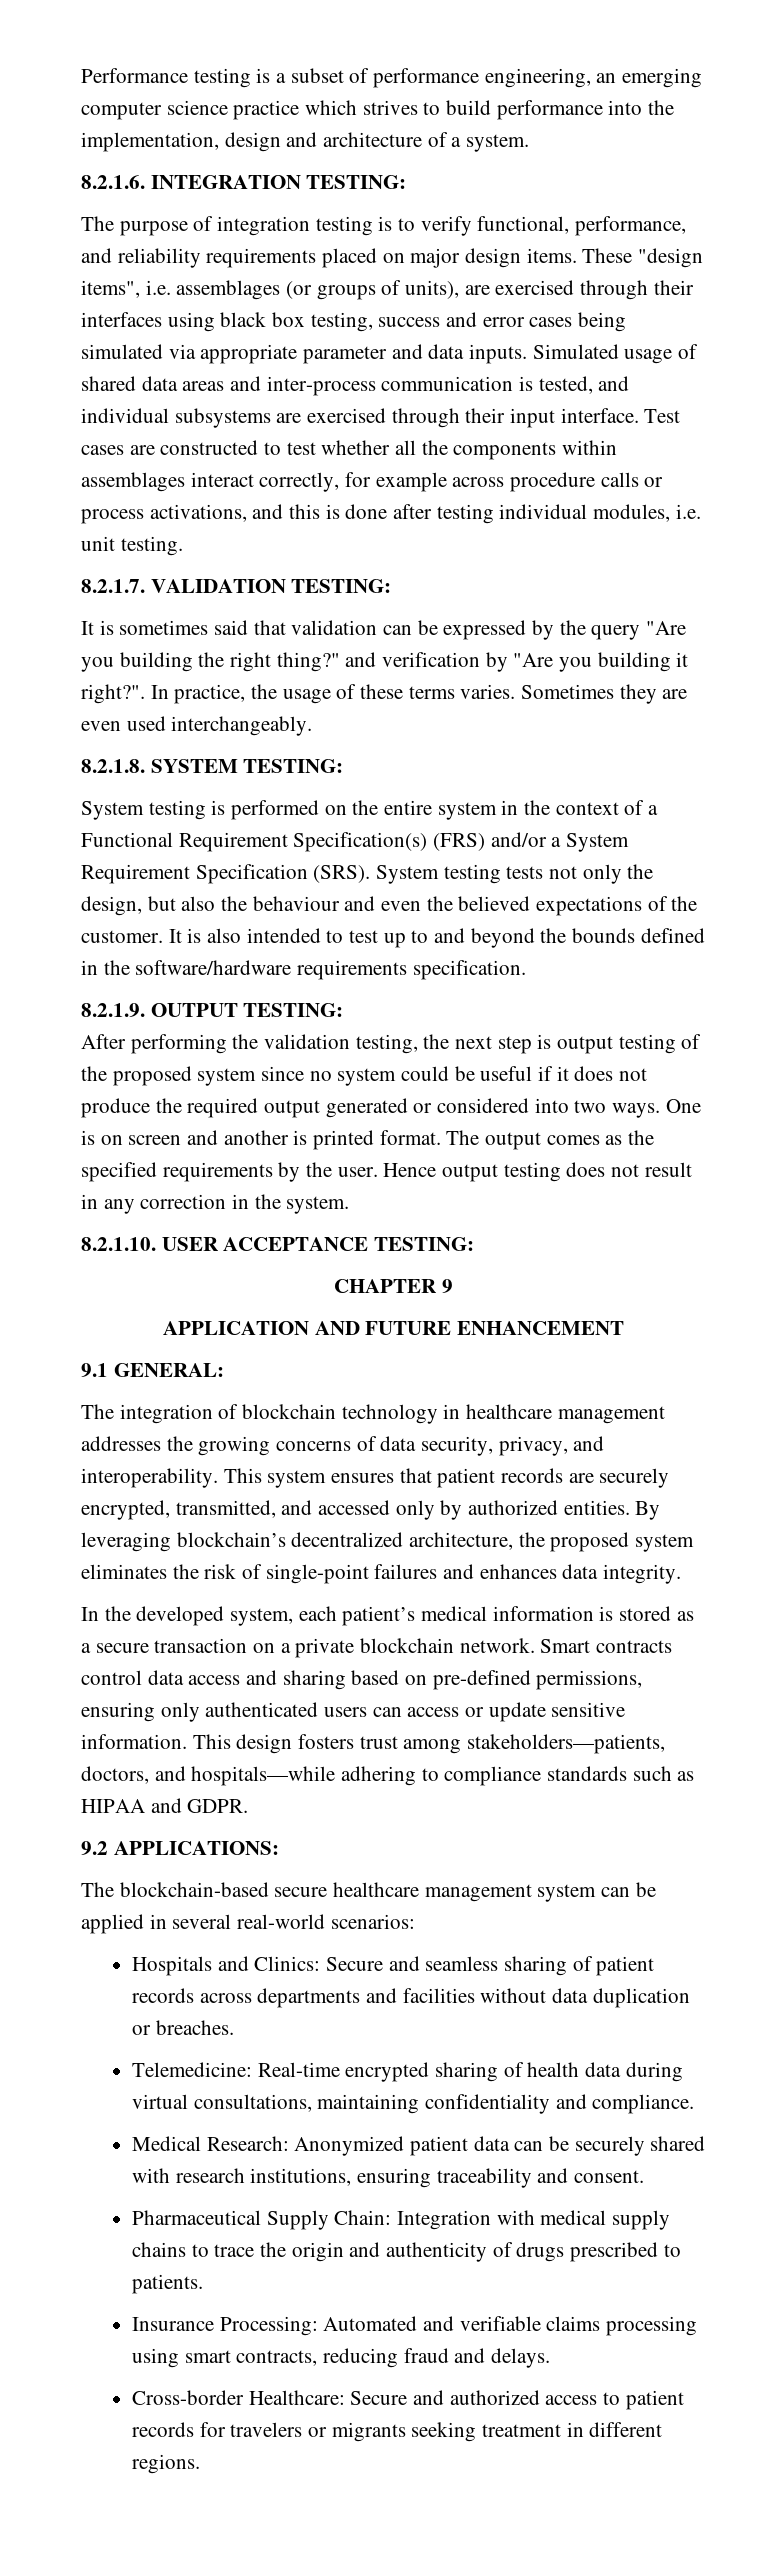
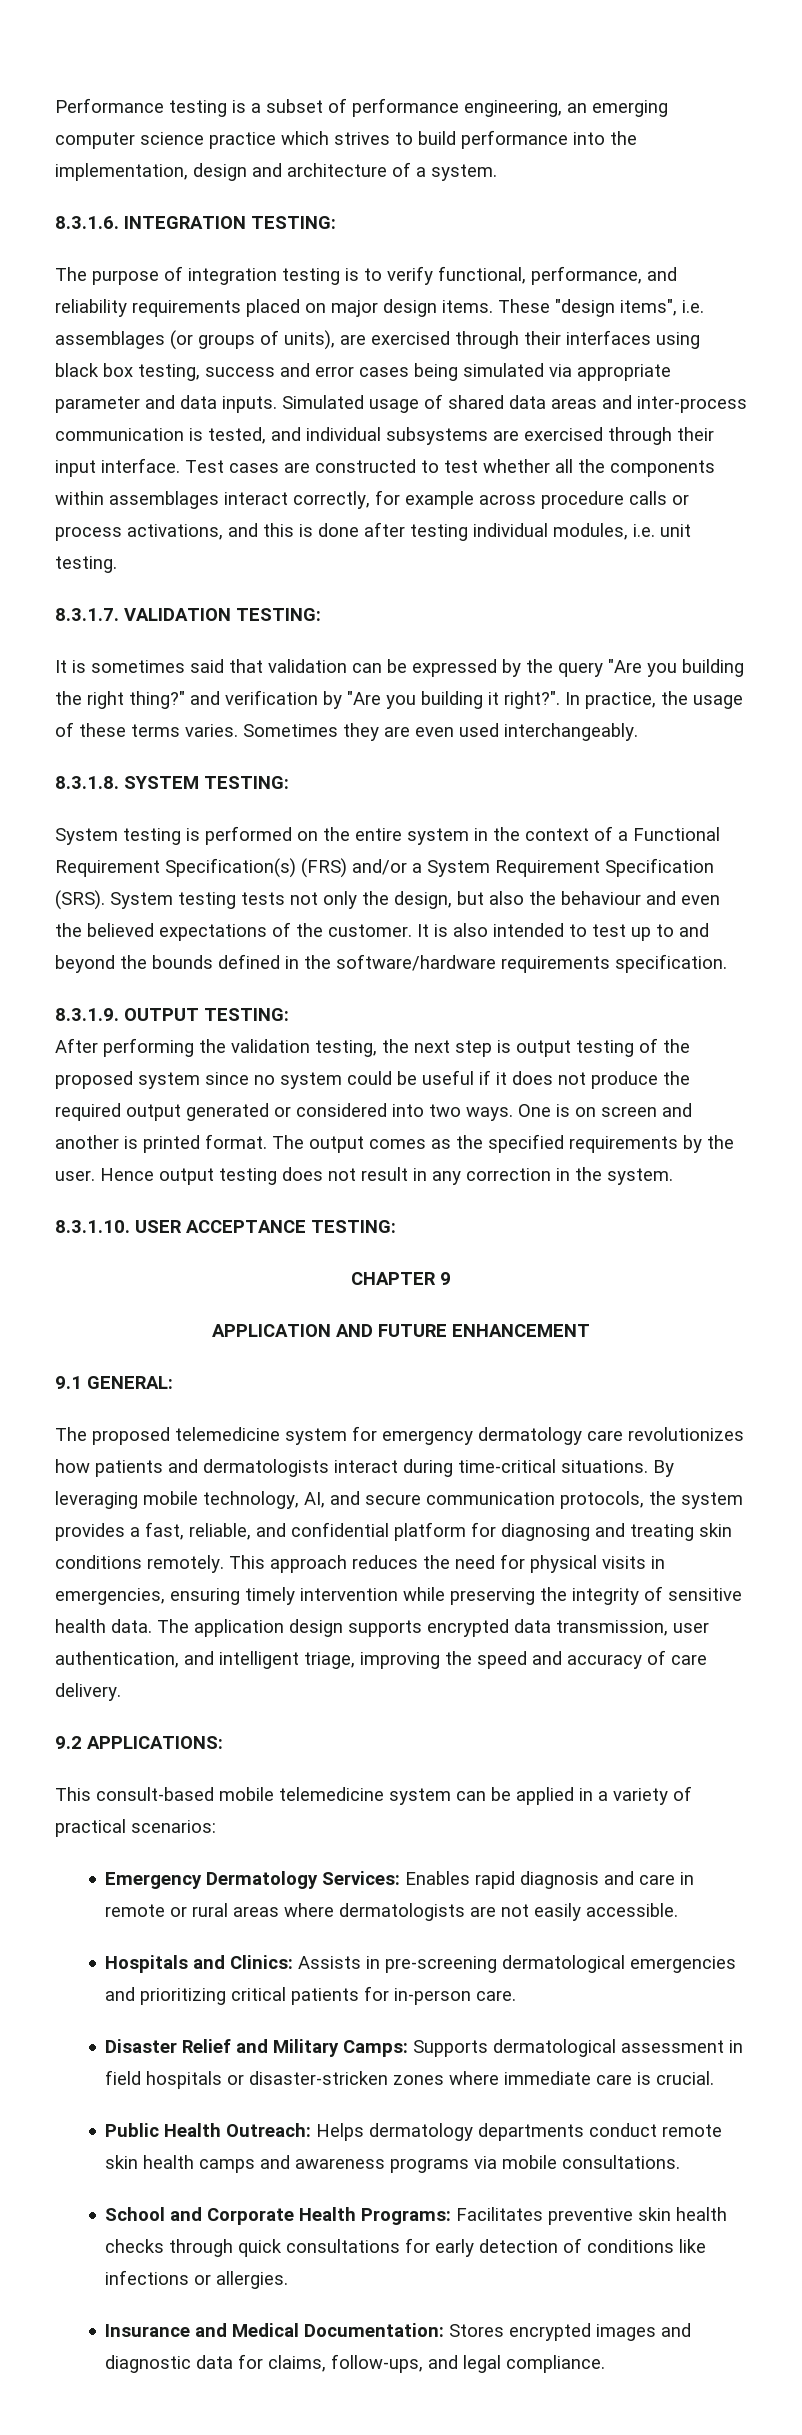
- 8.2.1.6. INTEGRATION TESTING:
+ 8.3.1.6. INTEGRATION TESTING:
- 8.2.1.7. VALIDATION TESTING:
+ 8.3.1.7. VALIDATION TESTING:
- 8.2.1.8. SYSTEM TESTING:
+ 8.3.1.8. SYSTEM TESTING:
- 8.2.1.9. OUTPUT TESTING:
+ 8.3.1.9. OUTPUT TESTING:
- 8.2.1.10. USER ACCEPTANCE TESTING:
+ 8.3.1.10. USER ACCEPTANCE TESTING:
- The integration of blockchain technology in healthcare management addresses the growing concerns of data security, privacy, and interoperability. This system ensures that patient records are securely encrypted, transmitted, and accessed only by authorized entities. By leveraging blockchain’s decentralized architecture, the proposed system eliminates the risk of single-point failures and enhances data integrity.
- In the developed system, each patient’s medical information is stored as a secure transaction on a private blockchain network. Smart contracts control data access and sharing based on pre-defined permissions, ensuring only authenticated users can access or update sensitive information. This design fosters trust among stakeholders—patients, doctors, and hospitals—while adhering to compliance standards such as HIPAA and GDPR.
+ The proposed telemedicine system for emergency dermatology care revolutionizes how patients and dermatologists interact during time-critical situations. By leveraging mobile technology, AI, and secure communication protocols, the system provides a fast, reliable, and confidential platform for diagnosing and treating skin conditions remotely. This approach reduces the need for physical visits in emergencies, ensuring timely intervention while preserving the integrity of sensitive health data. The application design supports encrypted data transmission, user authentication, and intelligent triage, improving the speed and accuracy of care delivery.
  9.2 APPLICATIONS:
- The blockchain-based secure healthcare management system can be applied in several real-world scenarios:
- Hospitals and Clinics: Secure and seamless sharing of patient records across departments and facilities without data duplication or breaches.
- Telemedicine: Real-time encrypted sharing of health data during virtual consultations, maintaining confidentiality and compliance.
- Medical Research: Anonymized patient data can be securely shared with research institutions, ensuring traceability and consent.
- Pharmaceutical Supply Chain: Integration with medical supply chains to trace the origin and authenticity of drugs prescribed to patients.
- Insurance Processing: Automated and verifiable claims processing using smart contracts, reducing fraud and delays.
- Cross-border Healthcare: Secure and authorized access to patient records for travelers or migrants seeking treatment in different regions.
+ This consult-based mobile telemedicine system can be applied in a variety of practical scenarios:
+ Emergency Dermatology Services: Enables rapid diagnosis and care in remote or rural areas where dermatologists are not easily accessible.
+ Hospitals and Clinics: Assists in pre-screening dermatological emergencies and prioritizing critical patients for in-person care.
+ Disaster Relief and Military Camps: Supports dermatological assessment in field hospitals or disaster-stricken zones where immediate care is crucial.
+ Public Health Outreach: Helps dermatology departments conduct remote skin health camps and awareness programs via mobile consultations.
+ School and Corporate Health Programs: Facilitates preventive skin health checks through quick consultations for early detection of conditions like infections or allergies.
+ Insurance and Medical Documentation: Stores encrypted images and diagnostic data for claims, follow-ups, and legal compliance.

